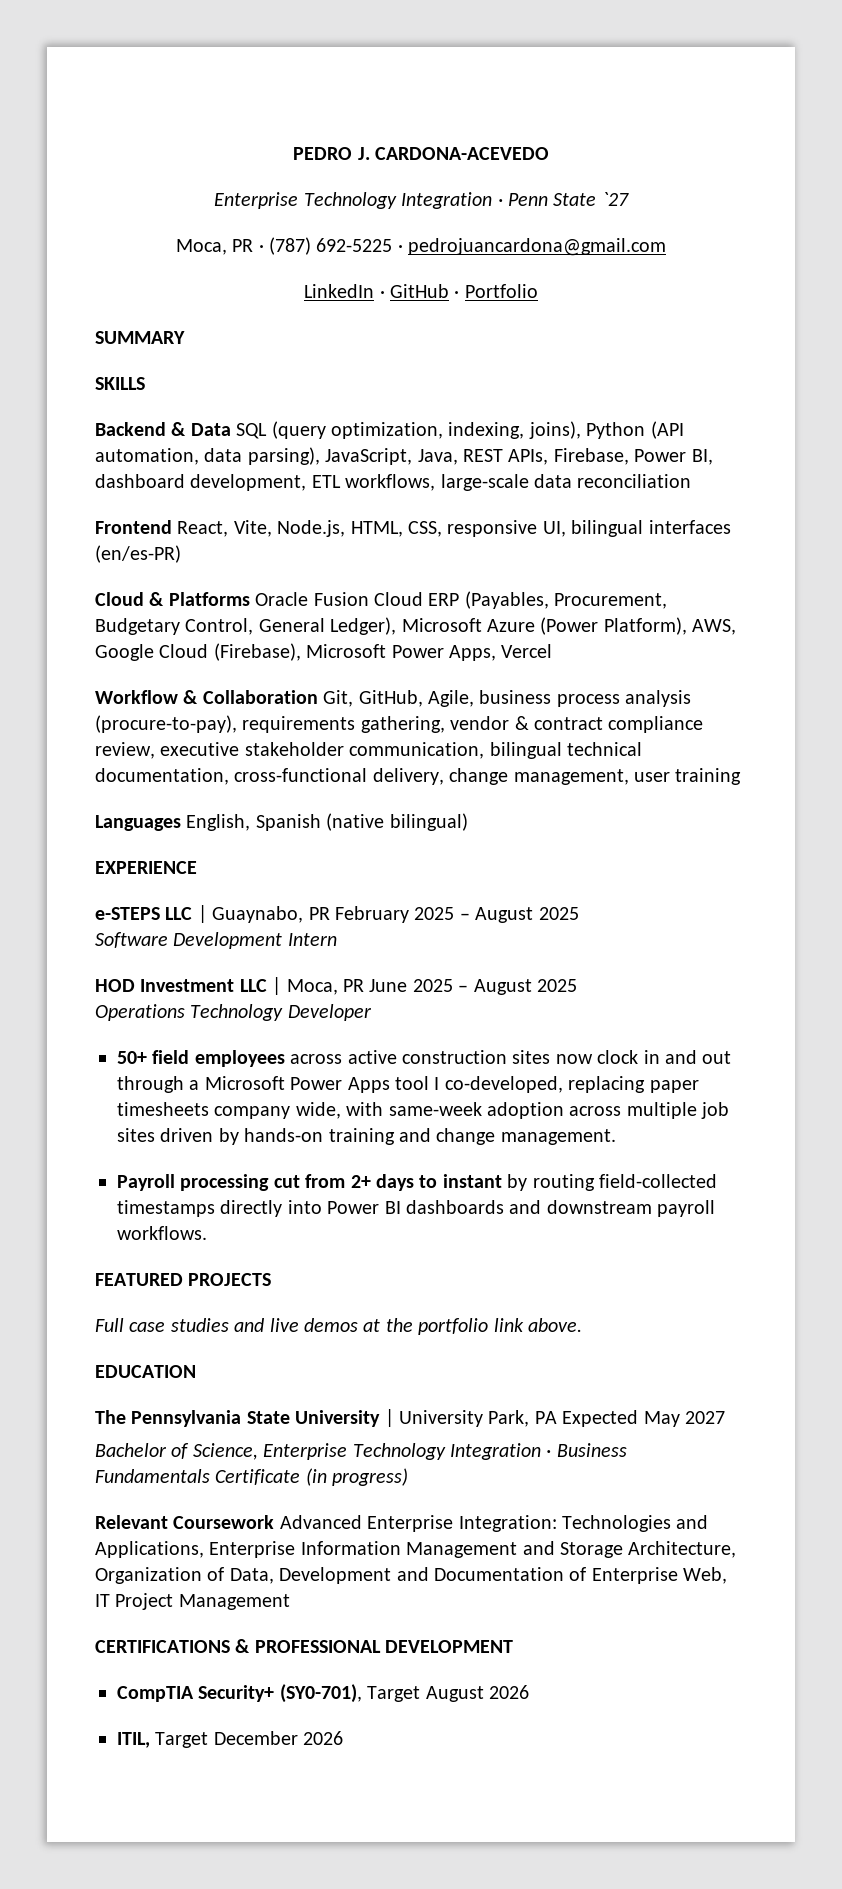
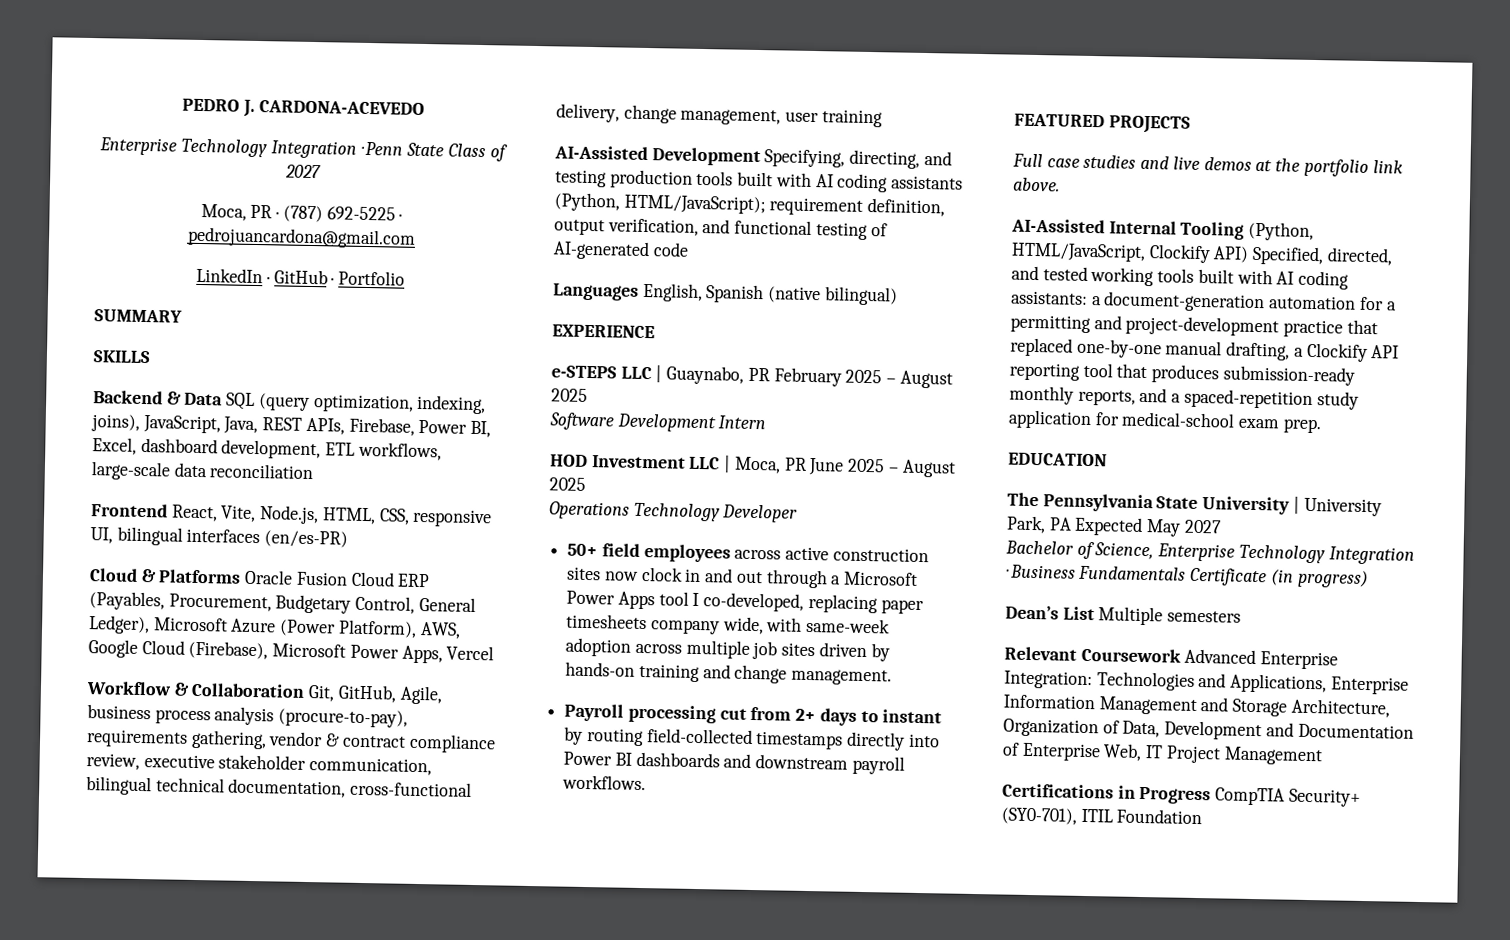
- Enterprise Technology Integration · Penn State `27
+ Enterprise Technology Integration · Penn State Class of 2027
- Backend & Data SQL (query optimization, indexing, joins), Python (API automation, data parsing), JavaScript, Java, REST APIs, Firebase, Power BI, dashboard development, ETL workflows, large-scale data reconciliation
+ Backend & Data SQL (query optimization, indexing, joins), JavaScript, Java, REST APIs, Firebase, Power BI, Excel, dashboard development, ETL workflows, large-scale data reconciliation
+ AI-Assisted Development Specifying, directing, and testing production tools built with AI coding assistants (Python, HTML/JavaScript); requirement definition, output verification, and functional testing of AI-generated code
+ AI-Assisted Internal Tooling (Python, HTML/JavaScript, Clockify API) Specified, directed, and tested working tools built with AI coding assistants: a document-generation automation for a permitting and project-development practice that replaced one-by-one manual drafting, a Clockify API reporting tool that produces submission-ready monthly reports, and a spaced-repetition study application for medical-school exam prep.
+ Dean’s List Multiple semesters
- CERTIFICATIONS & PROFESSIONAL DEVELOPMENT
- CompTIA Security+ (SY0-701), Target August 2026
- ITIL, Target December 2026
+ Certifications in Progress CompTIA Security+ (SY0-701), ITIL Foundation

